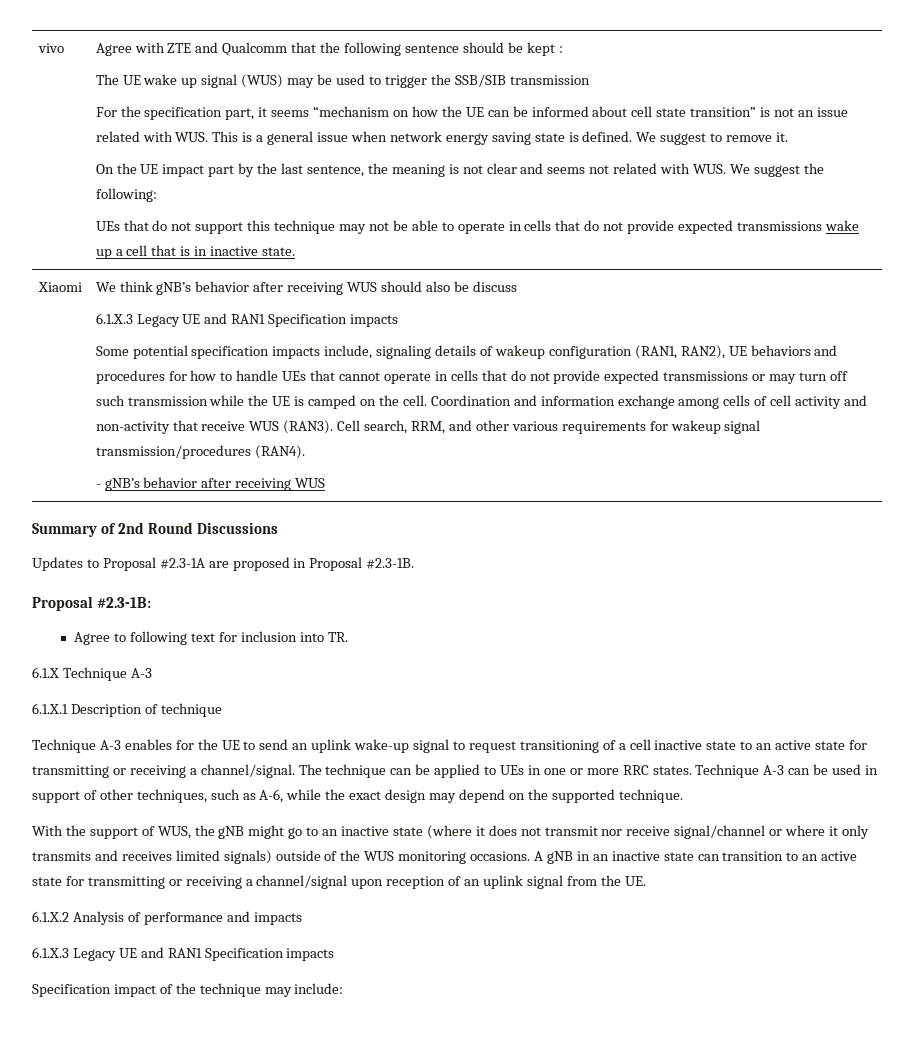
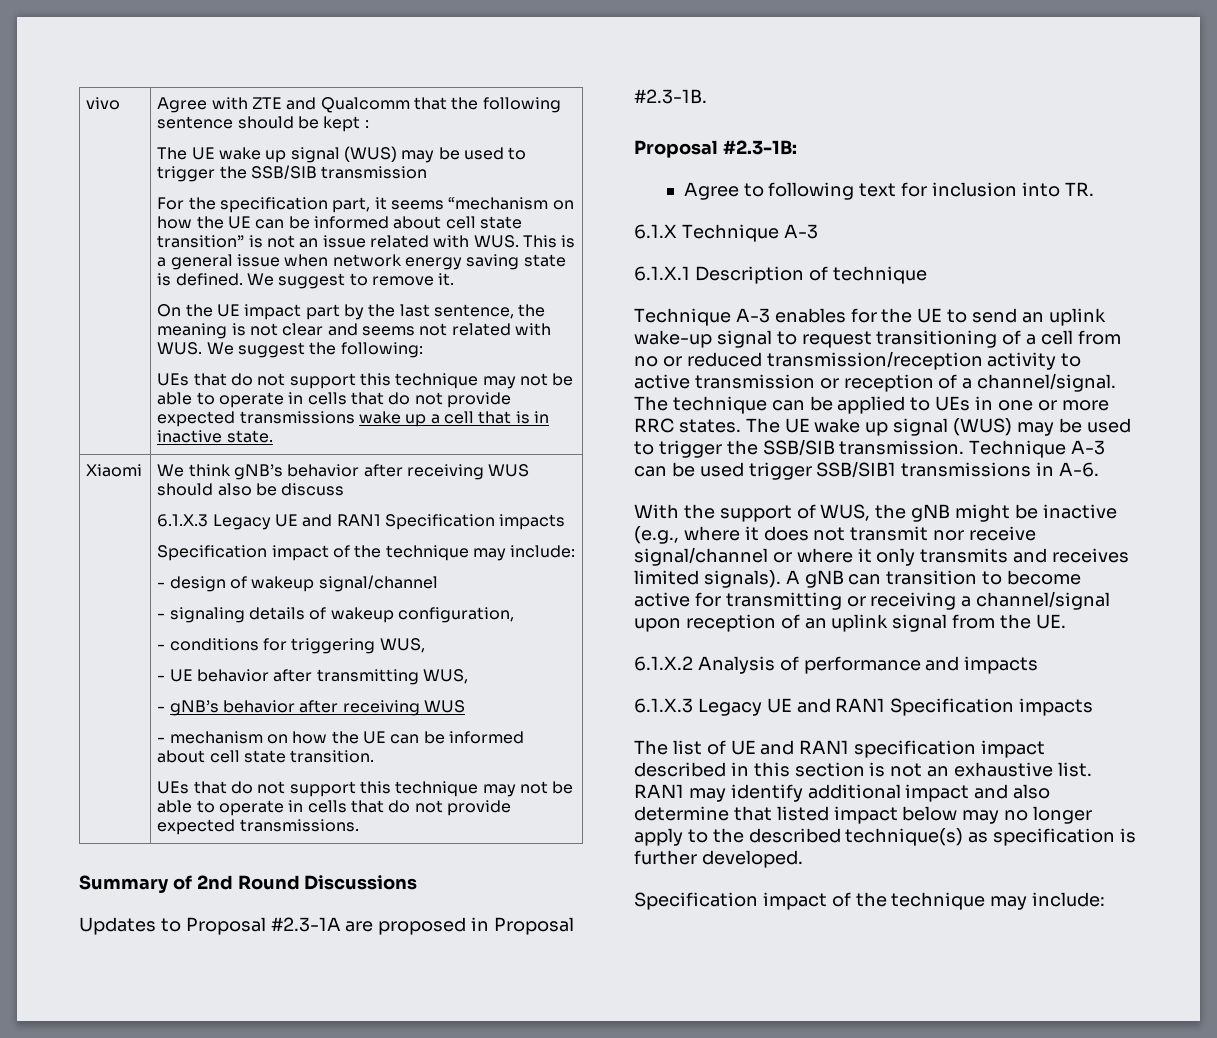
  We think gNB’s behavior after receiving WUS should also be discuss
  6.1.X.3 Legacy UE and RAN1 Specification impacts
- Some potential specification impacts include, signaling details of wakeup configuration (RAN1, RAN2), UE behaviors and procedures for how to handle UEs that cannot operate in cells that do not provide expected transmissions or may turn off such transmission while the UE is camped on the cell. Coordination and information exchange among cells of cell activity and non-activity that receive WUS (RAN3). Cell search, RRM, and other various requirements for wakeup signal transmission/procedures (RAN4).
+ Specification impact of the technique may include:
+ - design of wakeup signal/channel
+ - signaling details of wakeup configuration,
+ - conditions for triggering WUS,
+ - UE behavior after transmitting WUS,
  - gNB’s behavior after receiving WUS
+ - mechanism on how the UE can be informed about cell state transition.
+ UEs that do not support this technique may not be able to operate in cells that do not provide expected transmissions.
- Technique A-3 enables for the UE to send an uplink wake-up signal to request transitioning of a cell inactive state to an active state for transmitting or receiving a channel/signal.
+ Technique A-3 enables for the UE to send an uplink wake-up signal to request transitioning of a cell from no or reduced transmission/reception activity to active transmission or reception of a channel/signal.
+ The UE wake up signal (WUS) may be used to trigger the SSB/SIB transmission.
- Technique A-3 can be used in support of other techniques, such as A-6, while the exact design may depend on the supported technique.
+ Technique A-3 can be used trigger SSB/SIB1 transmissions in A-6.
- With the support of WUS, the gNB might go to an inactive state (where it does not transmit nor receive signal/channel or where it only transmits and receives limited signals) outside of the WUS monitoring occasions. A gNB in an inactive state can transition to an active state for transmitting or receiving a channel/signal upon reception of an uplink signal from the UE.
+ With the support of WUS, the gNB might be inactive (e.g., where it does not transmit nor receive signal/channel or where it only transmits and receives limited signals). A gNB can transition to become active for transmitting or receiving a channel/signal upon reception of an uplink signal from the UE.
+ The list of UE and RAN1 specification impact described in this section is not an exhaustive list. RAN1 may identify additional impact and also determine that listed impact below may no longer apply to the described technique(s) as specification is further developed.

